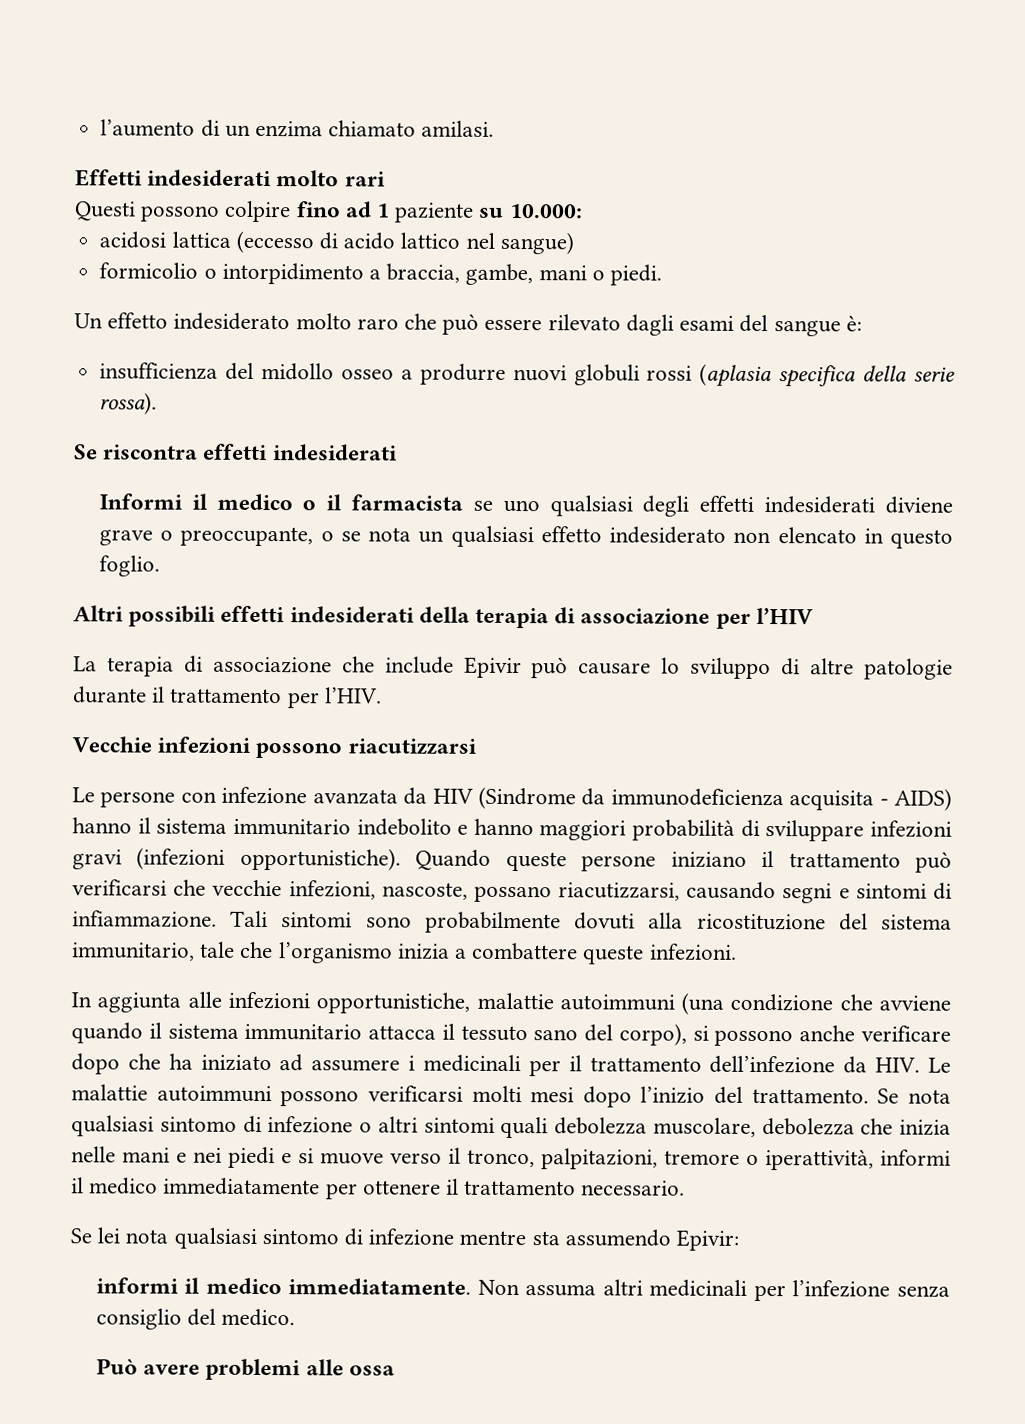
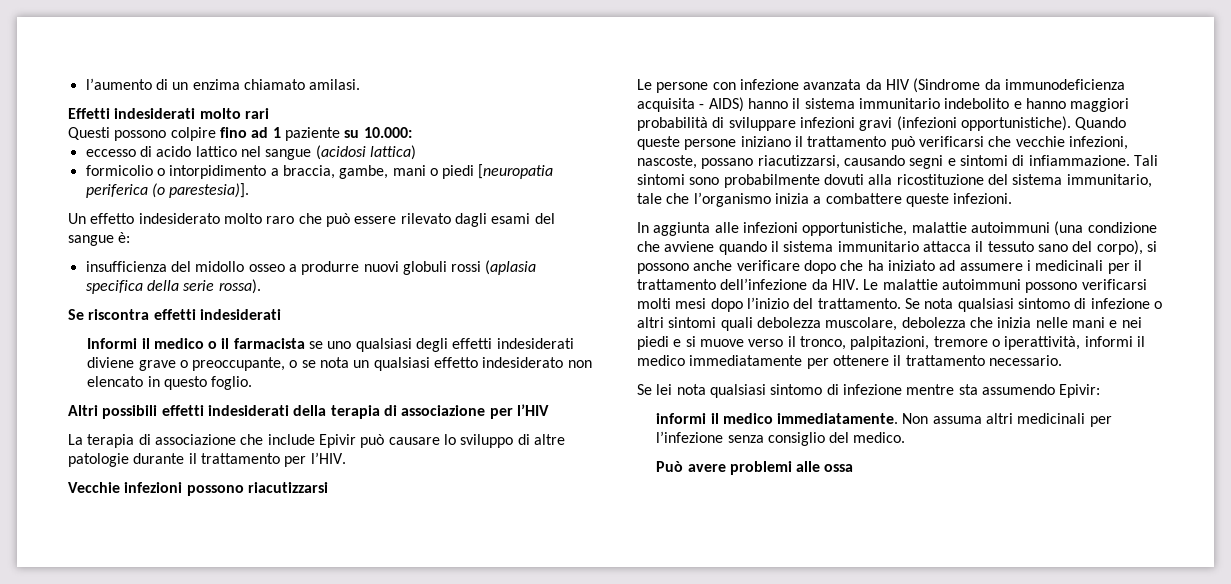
- acidosi lattica (eccesso di acido lattico nel sangue)
+ eccesso di acido lattico nel sangue (acidosi lattica)
- formicolio o intorpidimento a braccia, gambe, mani o piedi.
+ formicolio o intorpidimento a braccia, gambe, mani o piedi [neuropatia periferica (o parestesia)].

